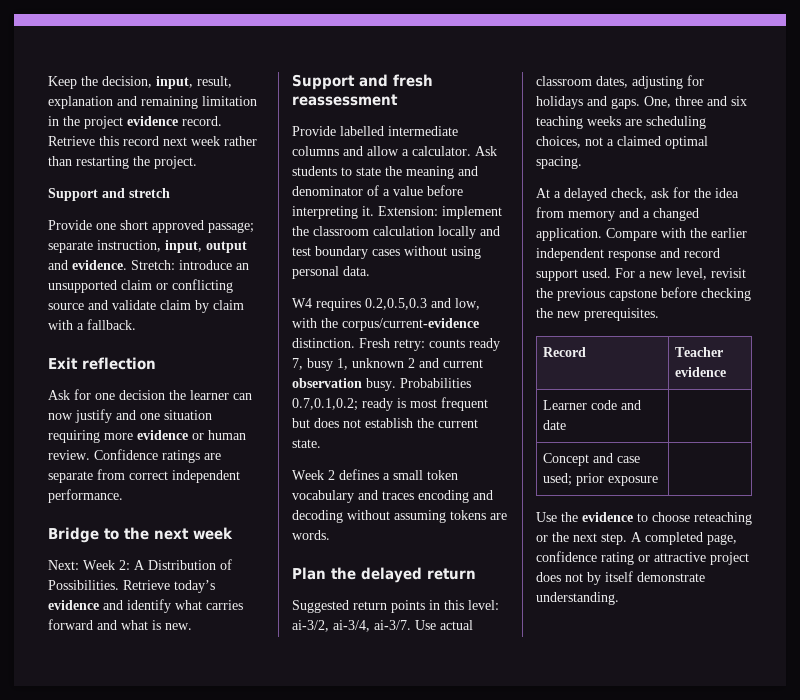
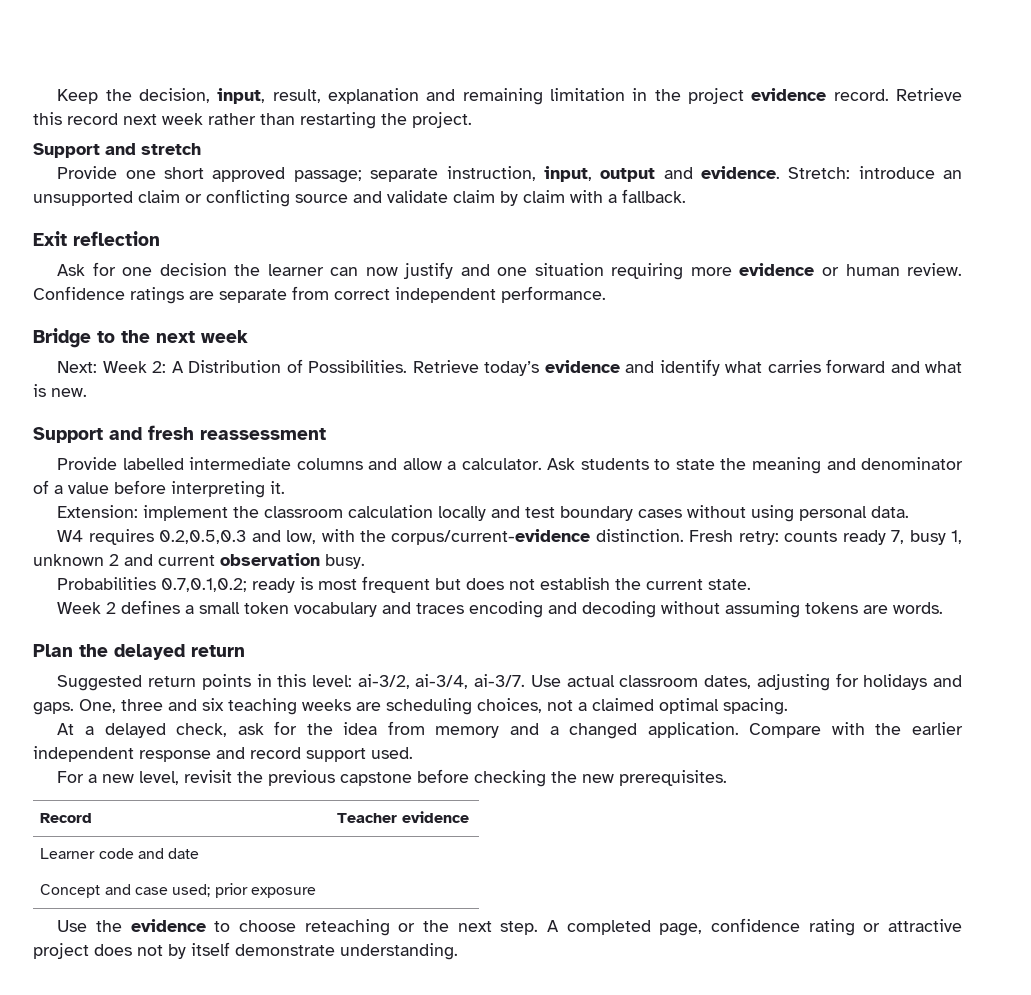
- Ask students to state the meaning and denominator of a value before interpreting it. Extension: implement the classroom calculation locally and test boundary cases without using personal data.
+ Ask students to state the meaning and denominator of a value before interpreting it.
+ Extension: implement the classroom calculation locally and test boundary cases without using personal data.
- Fresh retry: counts ready 7, busy 1, unknown 2 and current observation busy. Probabilities 0.7,0.1,0.2; ready is most frequent but does not establish the current state.
+ Fresh retry: counts ready 7, busy 1, unknown 2 and current observation busy.
+ Probabilities 0.7,0.1,0.2; ready is most frequent but does not establish the current state.
- Compare with the earlier independent response and record support used. For a new level, revisit the previous capstone before checking the new prerequisites.
+ Compare with the earlier independent response and record support used.
+ For a new level, revisit the previous capstone before checking the new prerequisites.

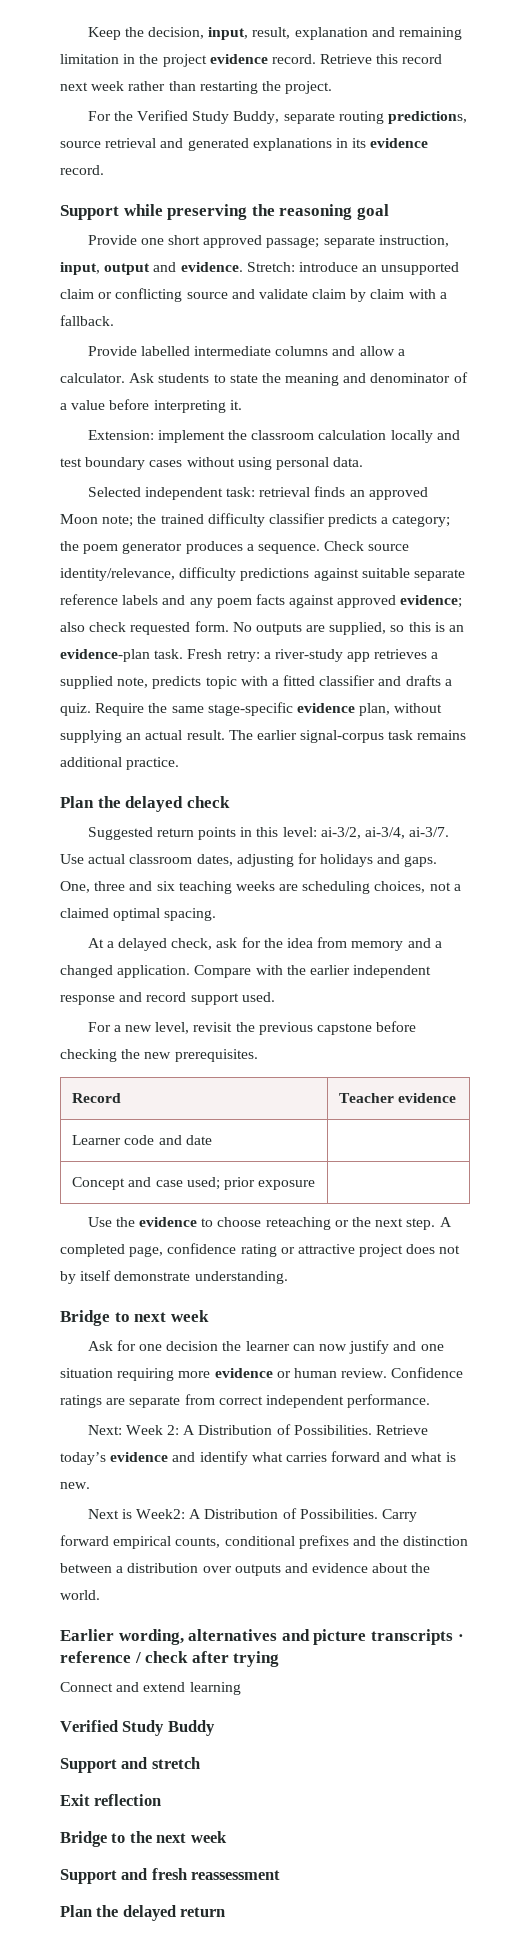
- Support and stretch
+ For the Verified Study Buddy, separate routing predictions, source retrieval and generated explanations in its evidence record.
+ Support while preserving the reasoning goal
- Exit reflection
- Ask for one decision the learner can now justify and one situation requiring more evidence or human review. Confidence ratings are separate from correct independent performance.
- Bridge to the next week
- Next: Week 2: A Distribution of Possibilities. Retrieve today’s evidence and identify what carries forward and what is new.
- Support and fresh reassessment
- W4 requires 0.2,0.5,0.3 and low, with the corpus/current-evidence distinction. Fresh retry: counts ready 7, busy 1, unknown 2 and current observation busy.
- Probabilities 0.7,0.1,0.2; ready is most frequent but does not establish the current state.
- Week 2 defines a small token vocabulary and traces encoding and decoding without assuming tokens are words.
- Plan the delayed return
+ Selected independent task: retrieval finds an approved Moon note; the trained difficulty classifier predicts a category; the poem generator produces a sequence. Check source identity/relevance, difficulty predictions against suitable separate reference labels and any poem facts against approved evidence; also check requested form. No outputs are supplied, so this is an evidence-plan task. Fresh retry: a river-study app retrieves a supplied note, predicts topic with a fitted classifier and drafts a quiz. Require the same stage-specific evidence plan, without supplying an actual result. The earlier signal-corpus task remains additional practice.
+ Plan the delayed check
+ Bridge to next week
+ Ask for one decision the learner can now justify and one situation requiring more evidence or human review. Confidence ratings are separate from correct independent performance.
+ Next: Week 2: A Distribution of Possibilities. Retrieve today’s evidence and identify what carries forward and what is new.
+ Next is Week2: A Distribution of Possibilities. Carry forward empirical counts, conditional prefixes and the distinction between a distribution over outputs and evidence about the world.
+ Earlier wording, alternatives and picture transcripts · reference / check after trying
+ Connect and extend learning
+ Verified Study Buddy
+ Support and stretch
+ Exit reflection
+ Bridge to the next week
+ Support and fresh reassessment
+ Plan the delayed return

